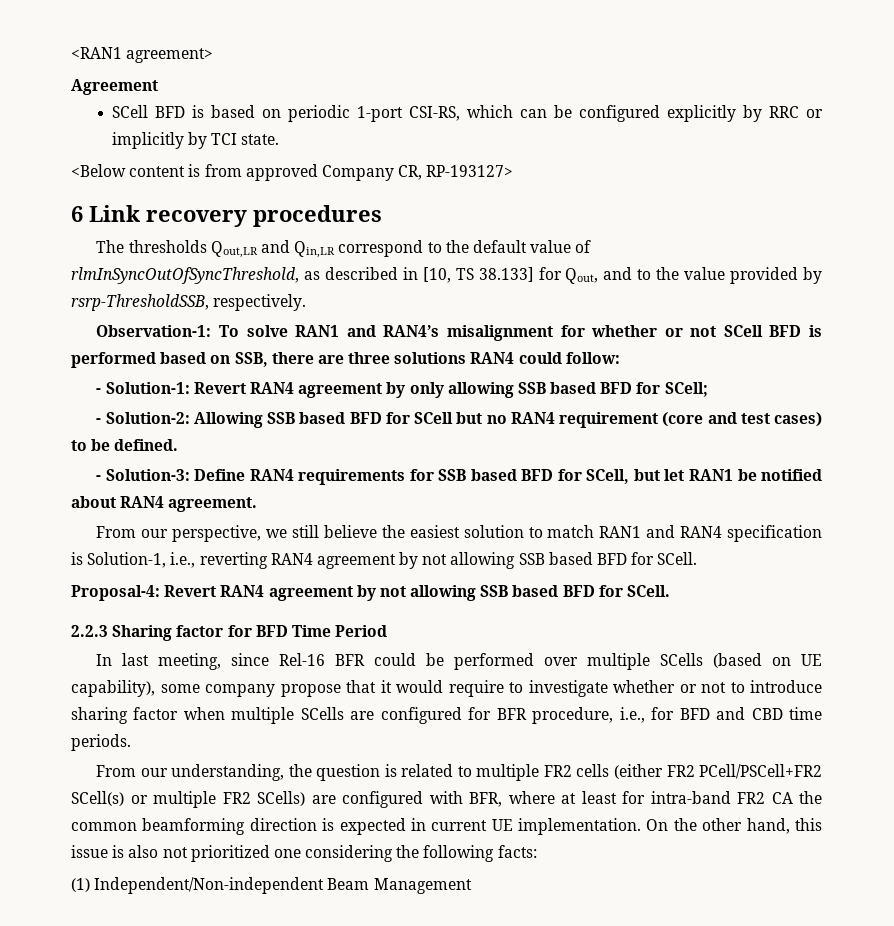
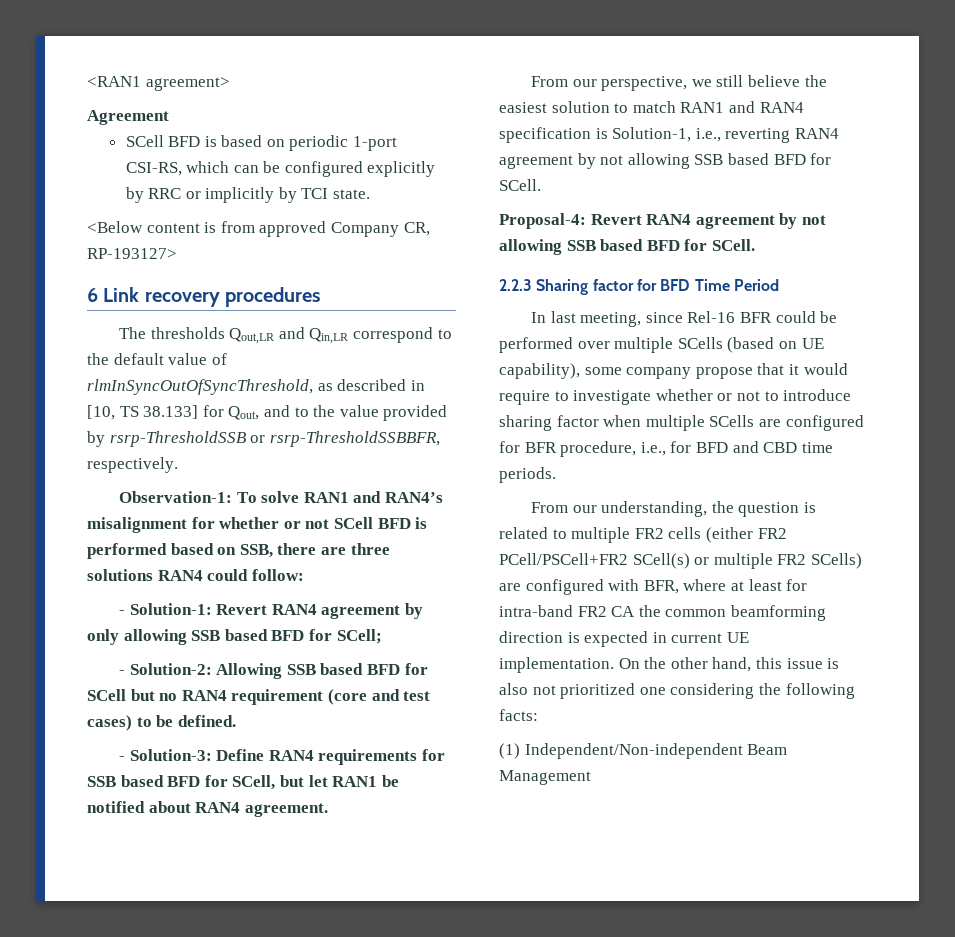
- The thresholds Qout,LR and Qin,LR correspond to the default value of rlmInSyncOutOfSyncThreshold, as described in [10, TS 38.133] for Qout, and to the value provided by rsrp-ThresholdSSB, respectively.
+ The thresholds Qout,LR and Qin,LR correspond to the default value of rlmInSyncOutOfSyncThreshold, as described in [10, TS 38.133] for Qout, and to the value provided by rsrp-ThresholdSSB or rsrp-ThresholdSSBBFR, respectively.

